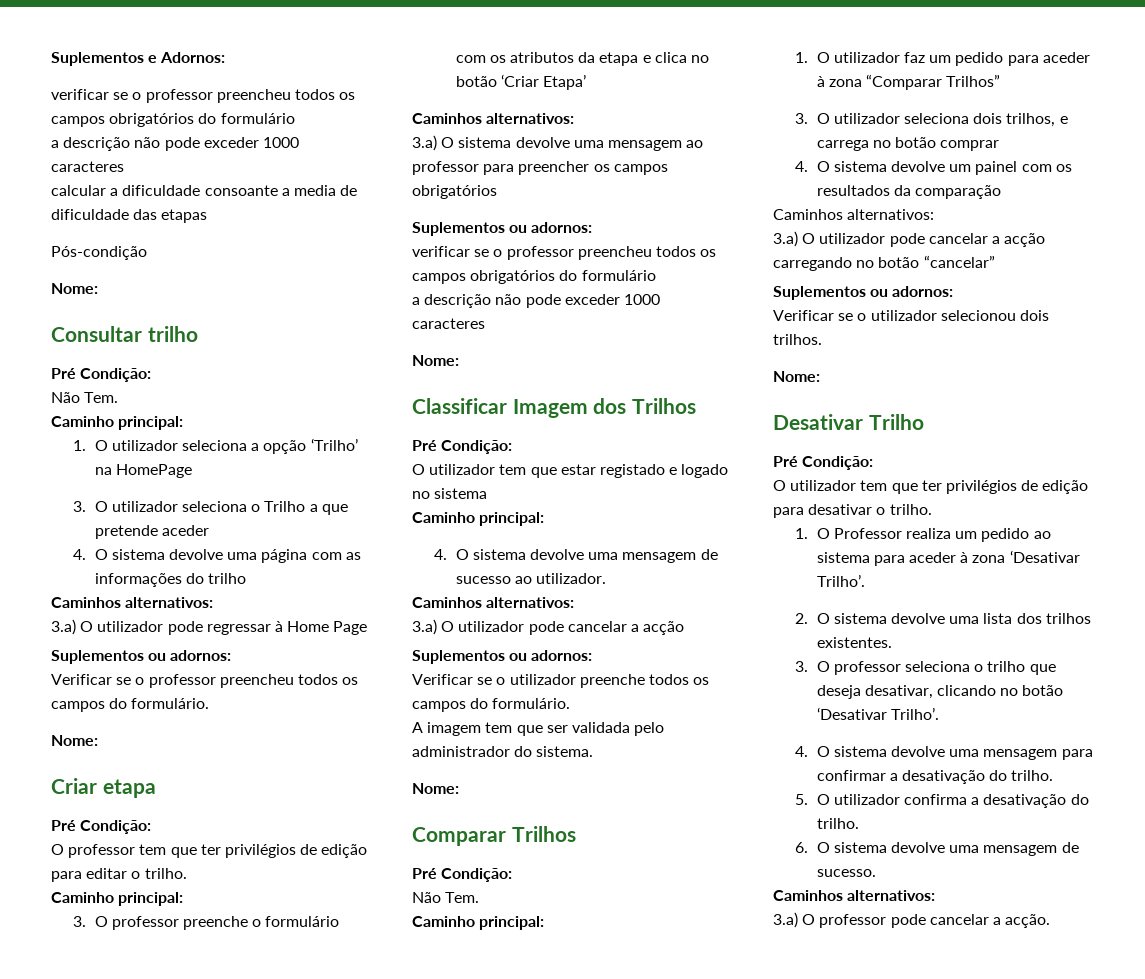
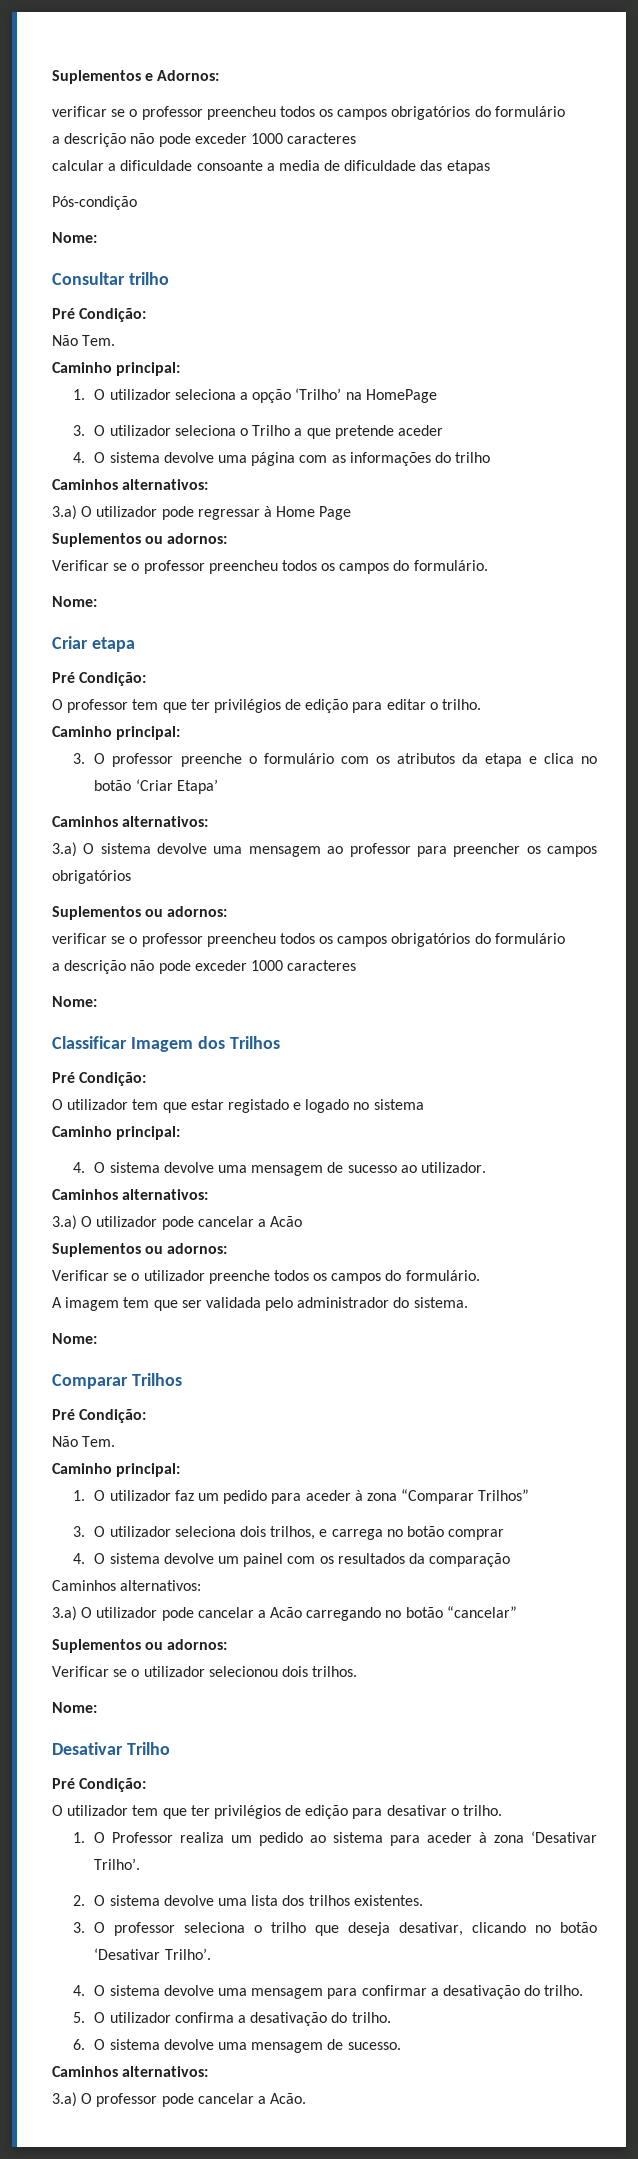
  4. O sistema devolve uma mensagem de sucesso ao utilizador.
  Caminhos alternativos:
- 3.a) O utilizador pode cancelar a acção
+ 3.a) O utilizador pode cancelar a Acão
- 3.a) O utilizador pode cancelar a acção carregando no botão “cancelar”
+ 3.a) O utilizador pode cancelar a Acão carregando no botão “cancelar”
- 3.a) O professor pode cancelar a acção.
+ 3.a) O professor pode cancelar a Acão.

